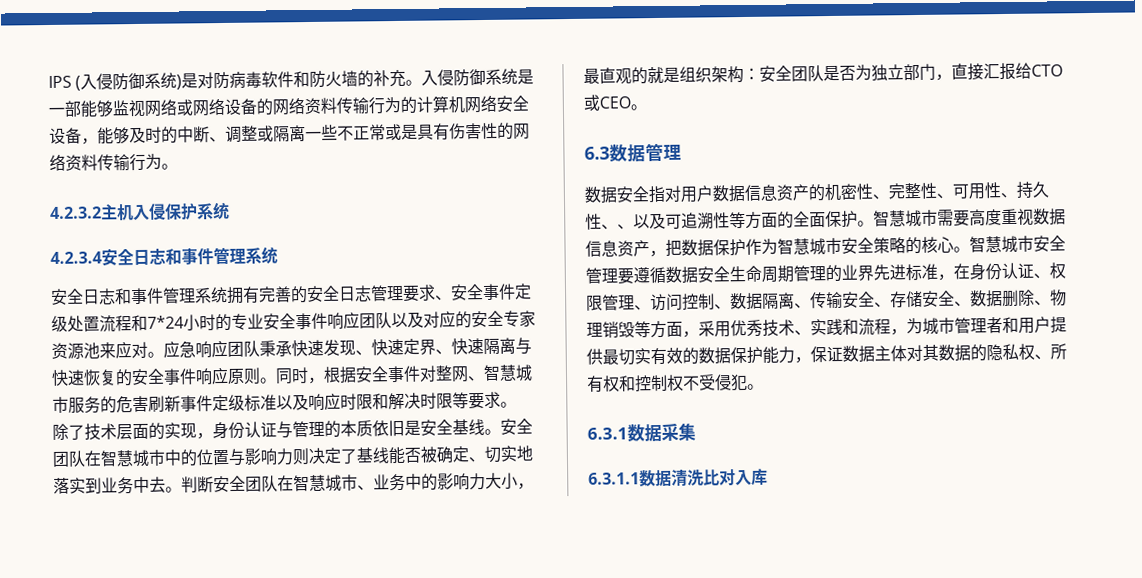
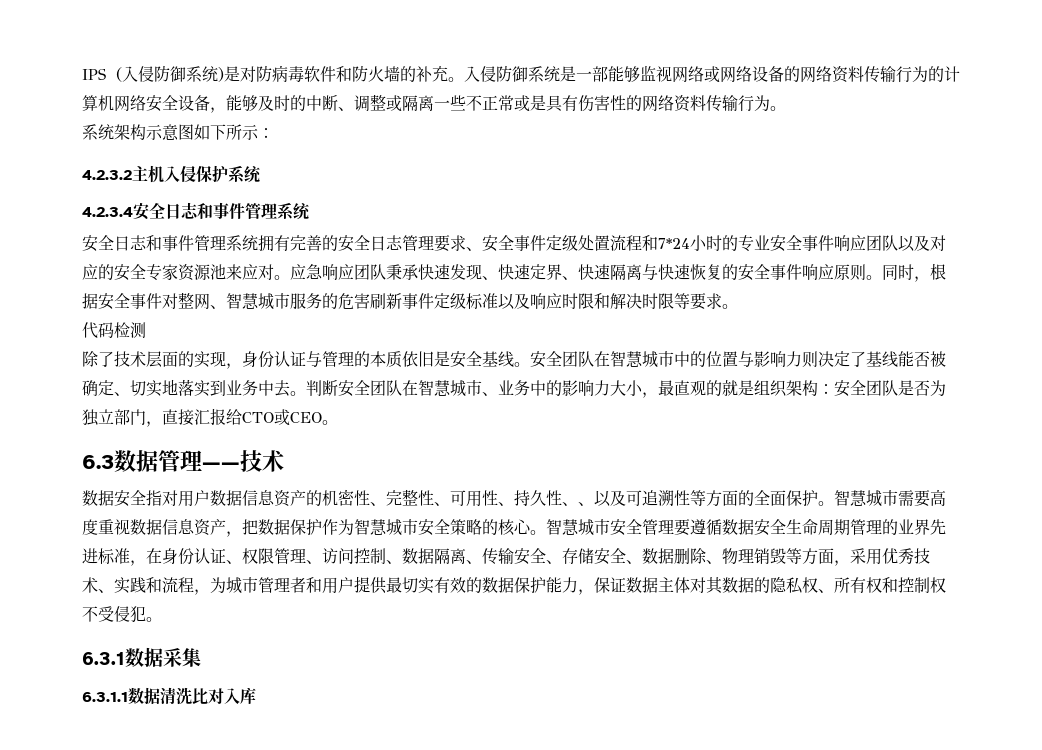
+ 系统架构示意图如下所示：
+ 代码检测
- 6.3数据管理
+ 6.3数据管理——技术

